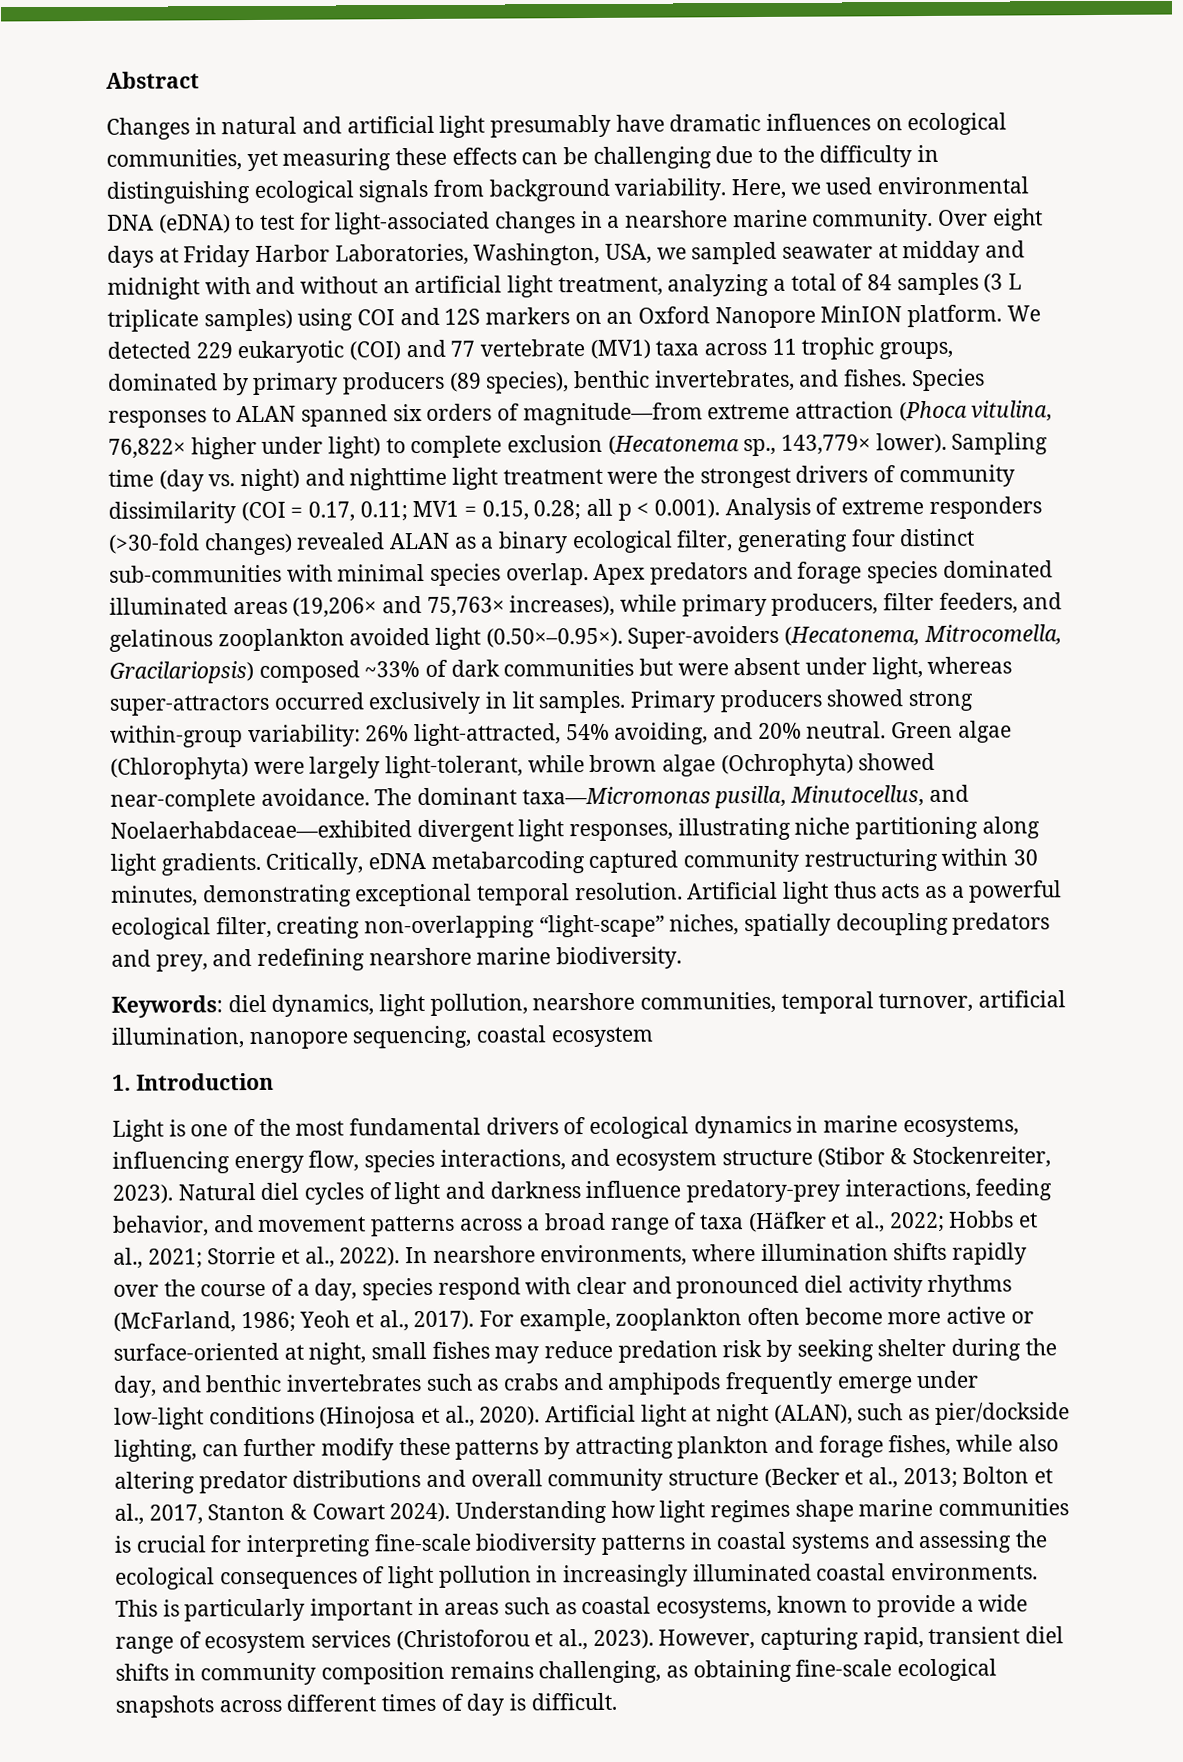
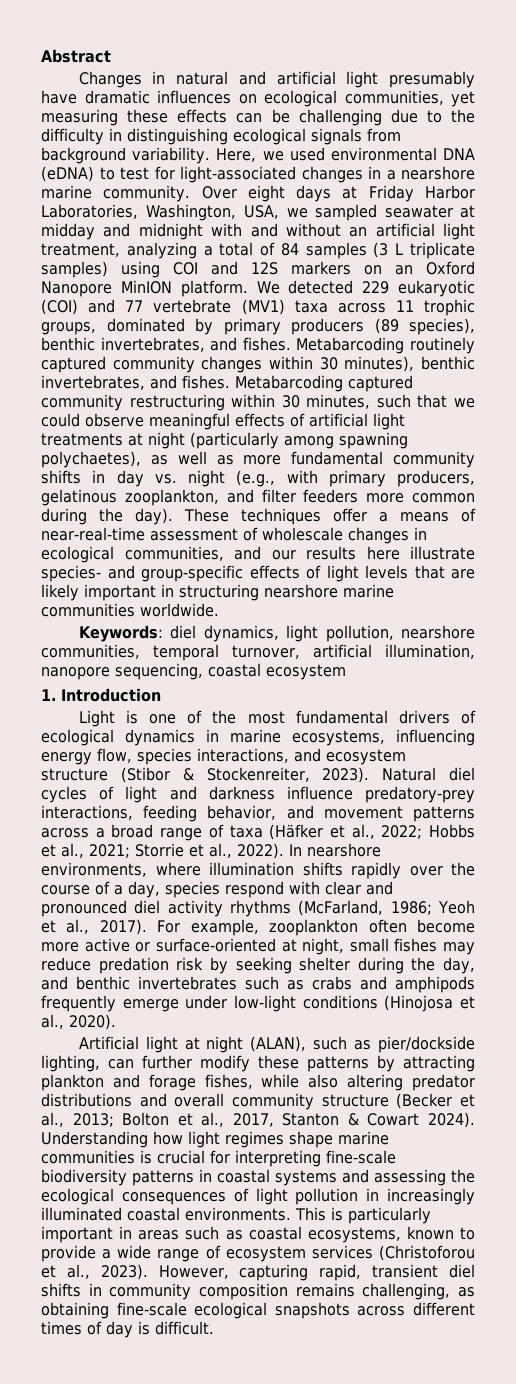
- Species responses to ALAN spanned six orders of magnitude—from extreme attraction (Phoca vitulina, 76,822× higher under light) to complete exclusion (Hecatonema sp., 143,779× lower). Sampling time (day vs. night) and nighttime light treatment were the strongest drivers of community dissimilarity (COI = 0.17, 0.11; MV1 = 0.15, 0.28; all p < 0.001). Analysis of extreme responders (>30-fold changes) revealed ALAN as a binary ecological filter, generating four distinct sub-communities with minimal species overlap. Apex predators and forage species dominated illuminated areas (19,206× and 75,763× increases), while primary producers, filter feeders, and gelatinous zooplankton avoided light (0.50×–0.95×). Super-avoiders (Hecatonema, Mitrocomella, Gracilariopsis) composed ~33% of dark communities but were absent under light, whereas super-attractors occurred exclusively in lit samples. Primary producers showed strong within-group variability: 26% light-attracted, 54% avoiding, and 20% neutral. Green algae (Chlorophyta) were largely light-tolerant, while brown algae (Ochrophyta) showed near-complete avoidance. The dominant taxa—Micromonas pusilla, Minutocellus, and Noelaerhabdaceae—exhibited divergent light responses, illustrating niche partitioning along light gradients. Critically, eDNA metabarcoding captured community restructuring within 30 minutes, demonstrating exceptional temporal resolution. Artificial light thus acts as a powerful ecological filter, creating non-overlapping “light-scape” niches, spatially decoupling predators and prey, and redefining nearshore marine biodiversity.
+ Metabarcoding routinely captured community changes within 30 minutes), benthic invertebrates, and fishes. Metabarcoding captured community restructuring within 30 minutes, such that we could observe meaningful effects of artificial light treatments at night (particularly among spawning polychaetes), as well as more fundamental community shifts in day vs. night (e.g., with primary producers, gelatinous zooplankton, and filter feeders more common during the day). These techniques offer a means of near-real-time assessment of wholescale changes in ecological communities, and our results here illustrate species- and group-specific effects of light levels that are likely important in structuring nearshore marine communities worldwide.
- For example, zooplankton often become more active or surface-oriented at night, small fishes may reduce predation risk by seeking shelter during the day, and benthic invertebrates such as crabs and amphipods frequently emerge under low-light conditions (Hinojosa et al., 2020). Artificial light at night (ALAN), such as pier/dockside lighting, can further modify these patterns by attracting plankton and forage fishes, while also altering predator distributions and overall community structure (Becker et al., 2013;
+ For example, zooplankton often become more active or surface-oriented at night, small fishes may reduce predation risk by seeking shelter during the day, and benthic invertebrates such as crabs and amphipods frequently emerge under low-light conditions (Hinojosa et al., 2020).
+ Artificial light at night (ALAN), such as pier/dockside lighting, can further modify these patterns by attracting plankton and forage fishes, while also altering predator distributions and overall community structure (Becker et al., 2013;

